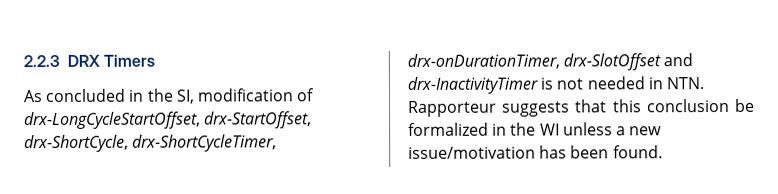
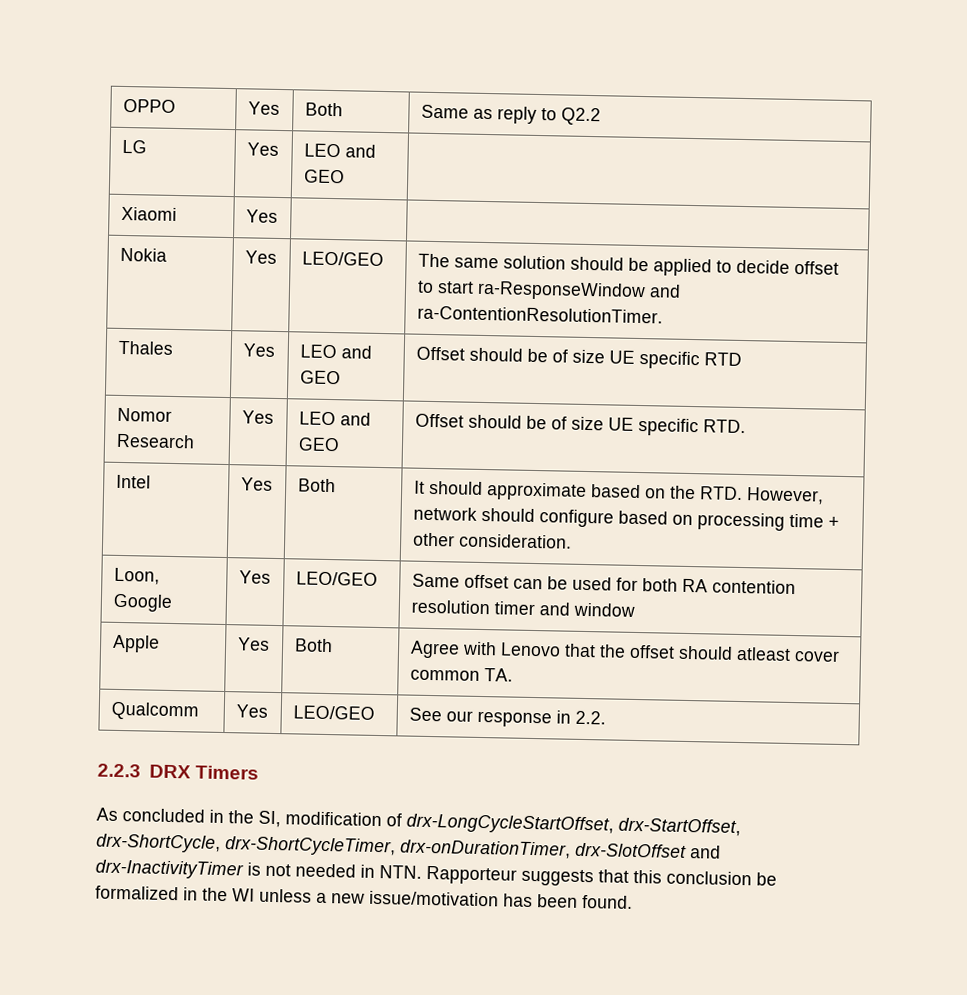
+ OPPO | Yes | Both | Same as reply to Q2.2
+ LG | Yes | LEO and GEO |
+ Xiaomi | Yes | |
+ Nokia | Yes | LEO/GEO | The same solution should be applied to decide offset to start ra-ResponseWindow and ra-ContentionResolutionTimer.
+ Thales | Yes | LEO and GEO | Offset should be of size UE specific RTD
+ Nomor Research | Yes | LEO and GEO | Offset should be of size UE specific RTD.
+ Intel | Yes | Both | It should approximate based on the RTD. However, network should configure based on processing time + other consideration.
+ Loon, Google | Yes | LEO/GEO | Same offset can be used for both RA contention resolution timer and window
+ Apple | Yes | Both | Agree with Lenovo that the offset should atleast cover common TA.
+ Qualcomm | Yes | LEO/GEO | See our response in 2.2.

